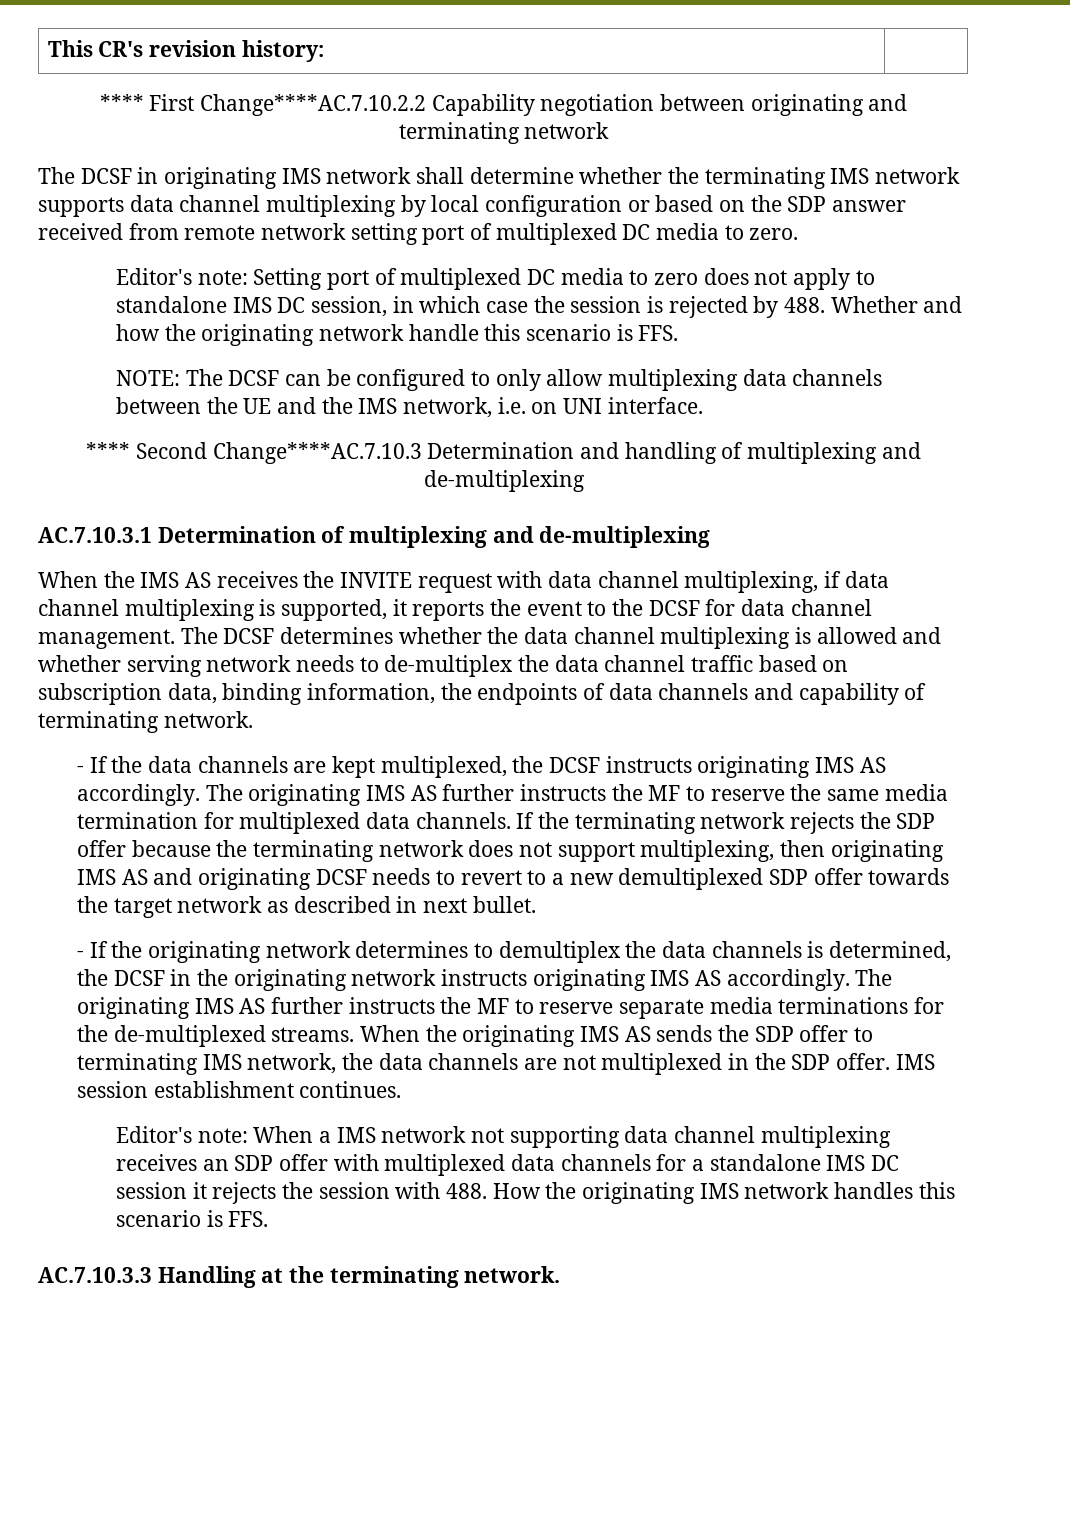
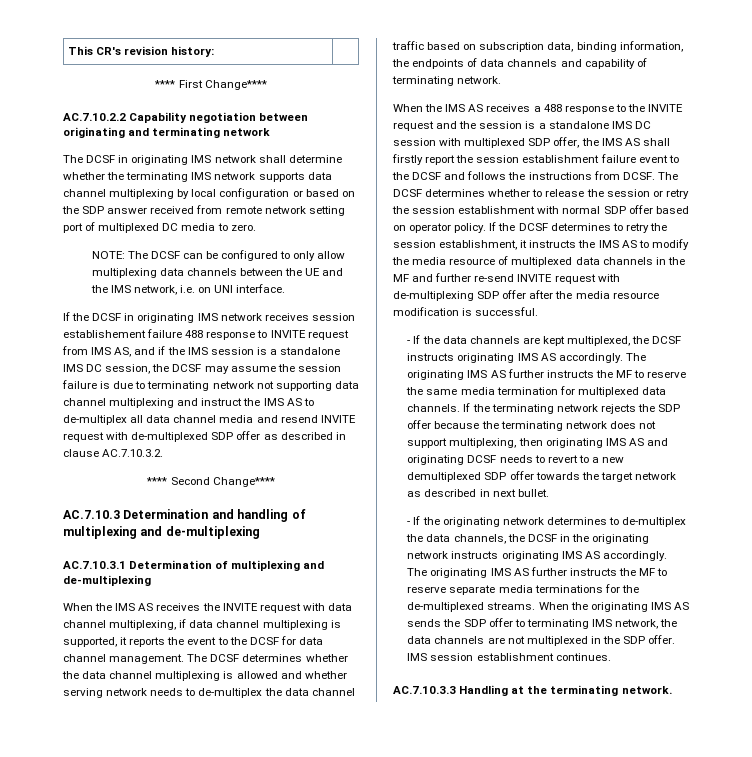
- **** First Change****AC.7.10.2.2 Capability negotiation between originating and terminating network
+ **** First Change****
+ AC.7.10.2.2 Capability negotiation between originating and terminating network
- Editor's note: Setting port of multiplexed DC media to zero does not apply to standalone IMS DC session, in which case the session is rejected by 488. Whether and how the originating network handle this scenario is FFS.
+ If the DCSF in originating IMS network receives session establishement failure 488 response to INVITE request from IMS AS, and if the IMS session is a standalone IMS DC session, the DCSF may assume the session failure is due to terminating network not supporting data channel multiplexing and instruct the IMS AS to de-multiplex all data channel media and resend INVITE request with de-multiplexed SDP offer as described in clause AC.7.10.3.2.
- **** Second Change****AC.7.10.3 Determination and handling of multiplexing and de-multiplexing
+ **** Second Change****
+ AC.7.10.3 Determination and handling of multiplexing and de-multiplexing
+ When the IMS AS receives a 488 response to the INVITE request and the session is a standalone IMS DC session with multiplexed SDP offer, the IMS AS shall firstly report the session establishment failure event to the DCSF and follows the instructions from DCSF. The DCSF determines whether to release the session or retry the session establishment with normal SDP offer based on operator policy. If the DCSF determines to retry the session establishment, it instructs the IMS AS to modify the media resource of multiplexed data channels in the MF and further re-send INVITE request with de-multiplexing SDP offer after the media resource modification is successful.
- - If the originating network determines to demultiplex the data channels is determined, the DCSF in the originating network instructs originating IMS AS accordingly.
+ - If the originating network determines to de-multiplex the data channels, the DCSF in the originating network instructs originating IMS AS accordingly.
- Editor's note: When a IMS network not supporting data channel multiplexing receives an SDP offer with multiplexed data channels for a standalone IMS DC session it rejects the session with 488. How the originating IMS network handles this scenario is FFS.

